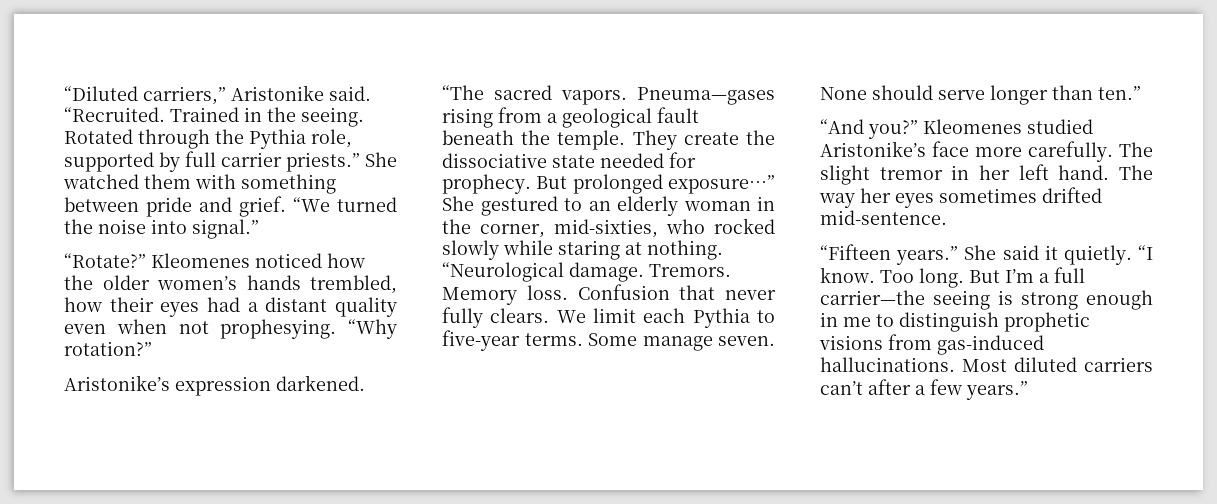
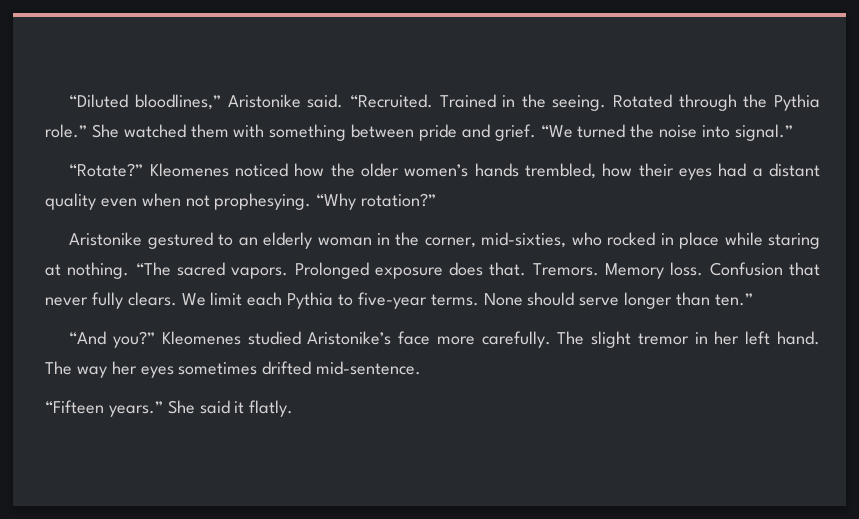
- “Diluted carriers,” Aristonike said.
+ “Diluted bloodlines,” Aristonike said.
- Rotated through the Pythia role, supported by full carrier priests.”
+ Rotated through the Pythia role.”
- Aristonike’s expression darkened. “The sacred vapors. Pneuma—gases rising from a geological fault beneath the temple. They create the dissociative state needed for prophecy. But prolonged exposure…” She gestured to an elderly woman in the corner, mid-sixties, who rocked slowly while staring at nothing.
+ Aristonike gestured to an elderly woman in the corner, mid-sixties, who rocked in place while staring at nothing.
- “Neurological damage.
+ “The sacred vapors. Prolonged exposure does that.
- Some manage seven.
- She said it quietly. “I know. Too long. But I’m a full carrier—the seeing is strong enough in me to distinguish prophetic visions from gas-induced hallucinations. Most diluted carriers can’t after a few years.”
+ She said it flatly.

